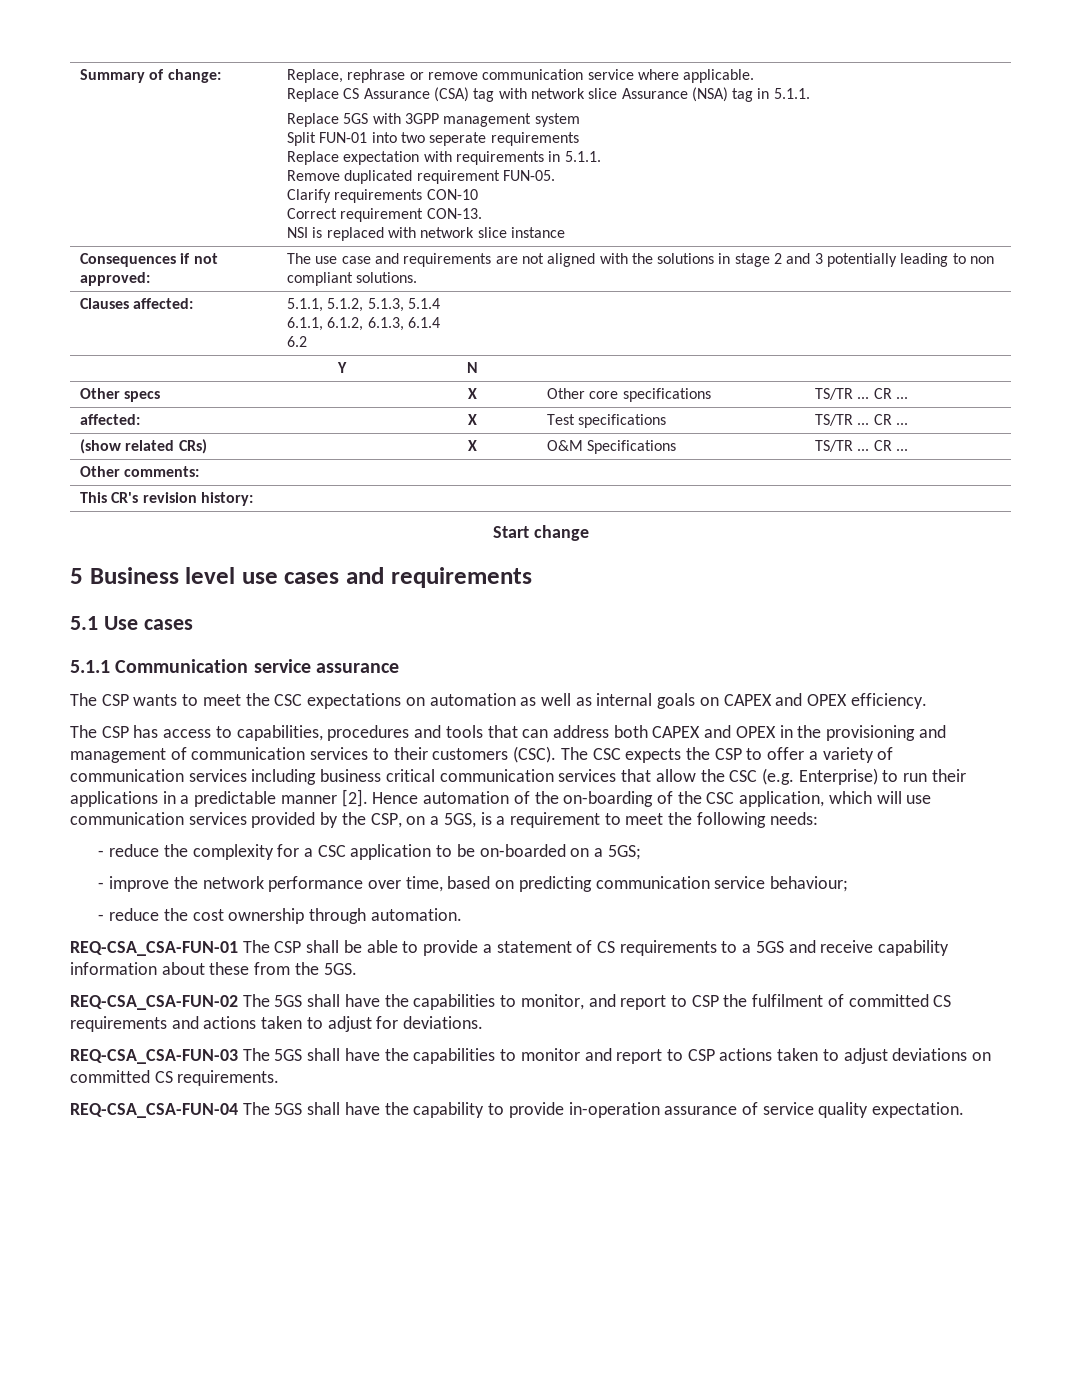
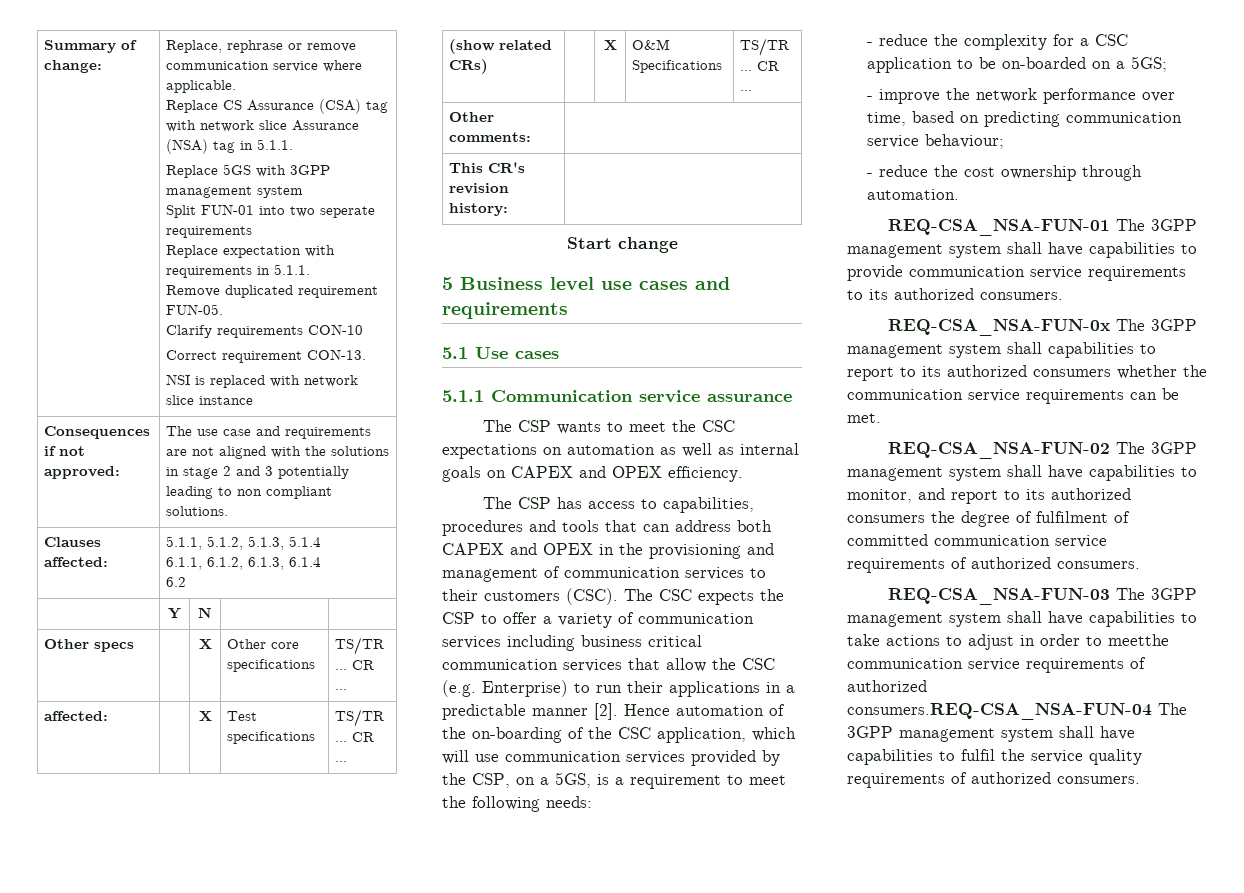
- REQ-CSA_CSA-FUN-01 The CSP shall be able to provide a statement of CS requirements to a 5GS and receive capability information about these from the 5GS.
- REQ-CSA_CSA-FUN-02 The 5GS shall have the capabilities to monitor, and report to CSP the fulfilment of committed CS requirements and actions taken to adjust for deviations.
- REQ-CSA_CSA-FUN-03 The 5GS shall have the capabilities to monitor and report to CSP actions taken to adjust deviations on committed CS requirements.
- REQ-CSA_CSA-FUN-04 The 5GS shall have the capability to provide in-operation assurance of service quality expectation.
+ REQ-CSA_NSA-FUN-01 The 3GPP management system shall have capabilities to provide communication service requirements to its authorized consumers.
+ REQ-CSA_NSA-FUN-0x The 3GPP management system shall capabilities to report to its authorized consumers whether the communication service requirements can be met.
+ REQ-CSA_NSA-FUN-02 The 3GPP management system shall have capabilities to monitor, and report to its authorized consumers the degree of fulfilment of committed communication service requirements of authorized consumers.
+ REQ-CSA_NSA-FUN-03 The 3GPP management system shall have capabilities to take actions to adjust in order to meetthe communication service requirements of authorized consumers.REQ-CSA_NSA-FUN-04 The 3GPP management system shall have capabilities to fulfil the service quality requirements of authorized consumers.

